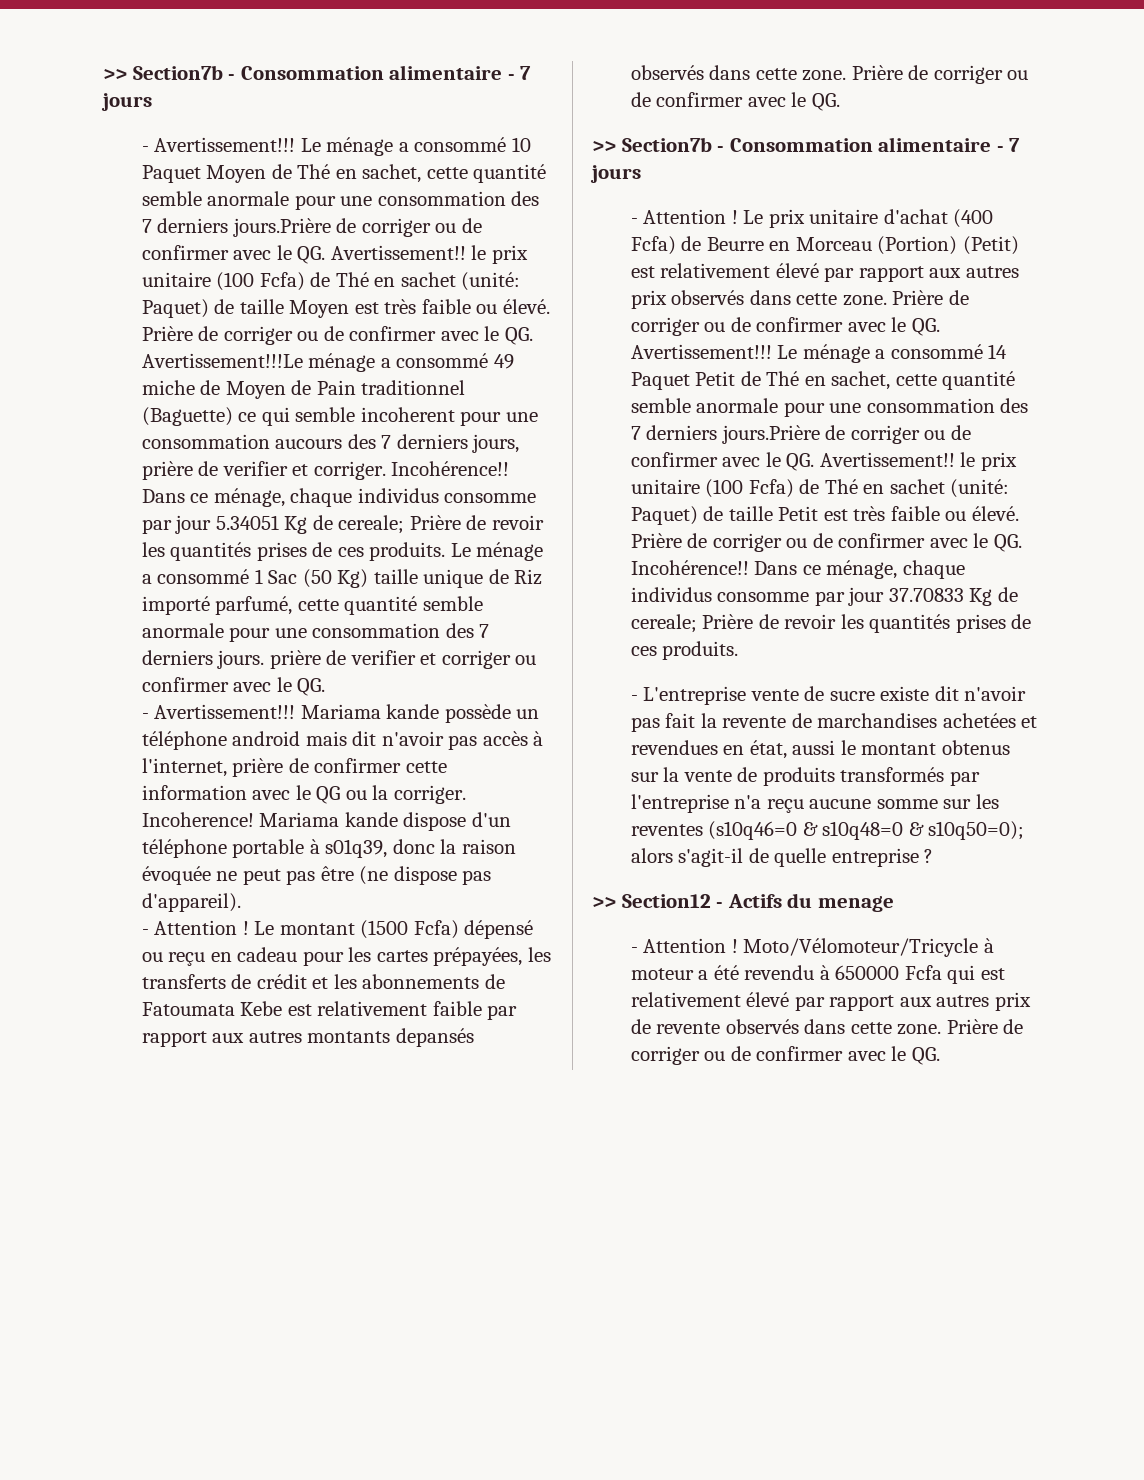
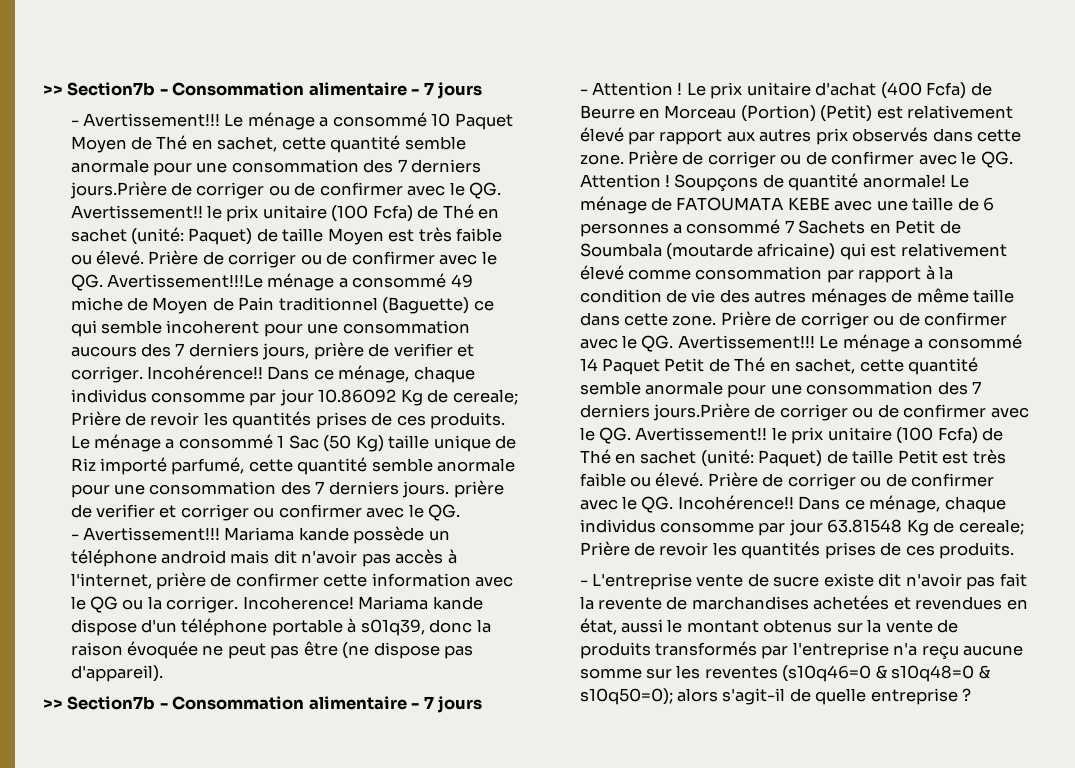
- Dans ce ménage, chaque individus consomme par jour 5.34051 Kg de cereale; Prière de revoir les quantités prises de ces produits.
+ Dans ce ménage, chaque individus consomme par jour 10.86092 Kg de cereale; Prière de revoir les quantités prises de ces produits.
- - Attention ! Le montant (1500 Fcfa) dépensé ou reçu en cadeau pour les cartes prépayées, les transferts de crédit et les abonnements de Fatoumata Kebe est relativement faible par rapport aux autres montants depansés observés dans cette zone. Prière de corriger ou de confirmer avec le QG.
- Prière de corriger ou de confirmer avec le QG. Avertissement!!!
+ Prière de corriger ou de confirmer avec le QG. Attention ! Soupçons de quantité anormale! Le ménage de FATOUMATA KEBE avec une taille de 6 personnes a consommé 7 Sachets en Petit de Soumbala (moutarde africaine) qui est relativement élevé comme consommation par rapport à la condition de vie des autres ménages de même taille dans cette zone. Prière de corriger ou de confirmer avec le QG. Avertissement!!!
- Dans ce ménage, chaque individus consomme par jour 37.70833 Kg de cereale; Prière de revoir les quantités prises de ces produits.
+ Dans ce ménage, chaque individus consomme par jour 63.81548 Kg de cereale; Prière de revoir les quantités prises de ces produits.
- >> Section12 - Actifs du menage
- - Attention ! Moto/Vélomoteur/Tricycle à moteur a été revendu à 650000 Fcfa qui est relativement élevé par rapport aux autres prix de revente observés dans cette zone. Prière de corriger ou de confirmer avec le QG.

